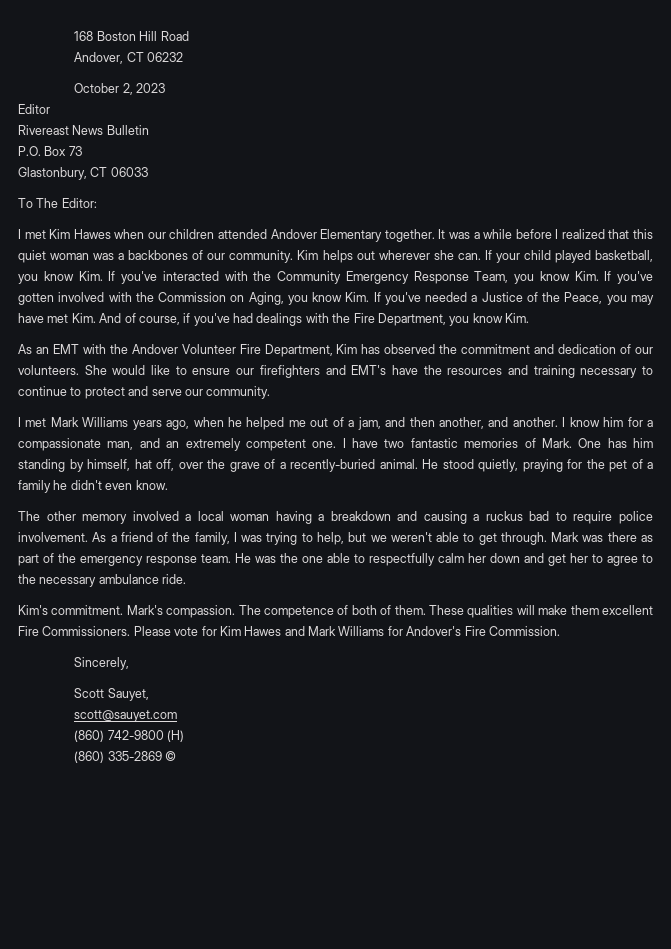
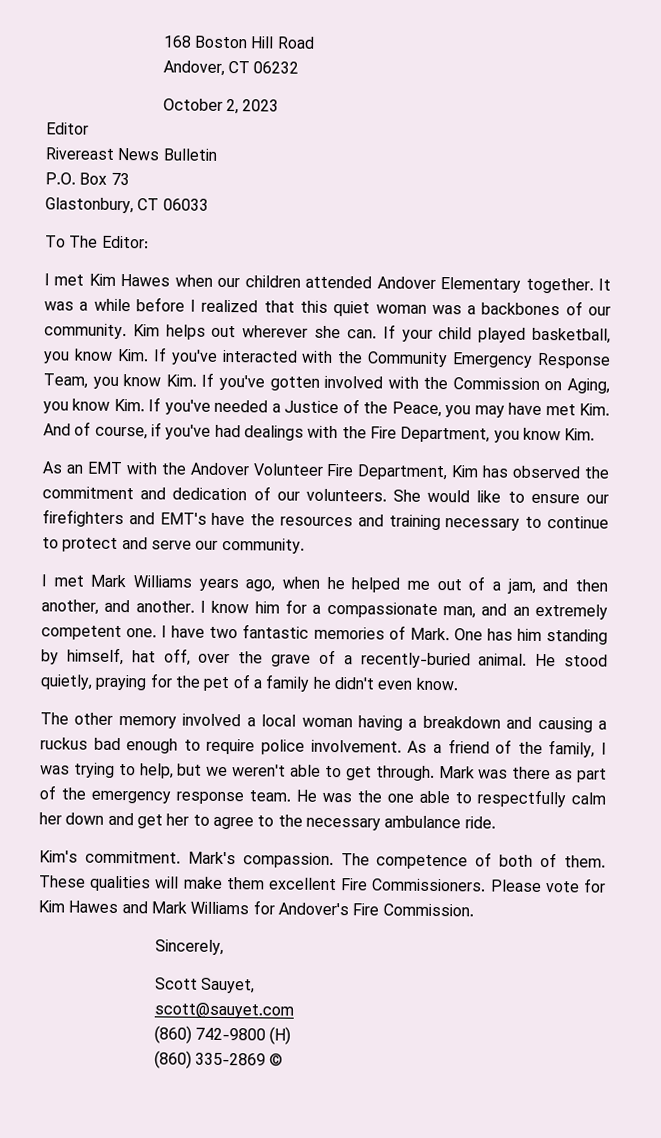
- The other memory involved a local woman having a breakdown and causing a ruckus bad to require police involvement.
+ The other memory involved a local woman having a breakdown and causing a ruckus bad enough to require police involvement.

